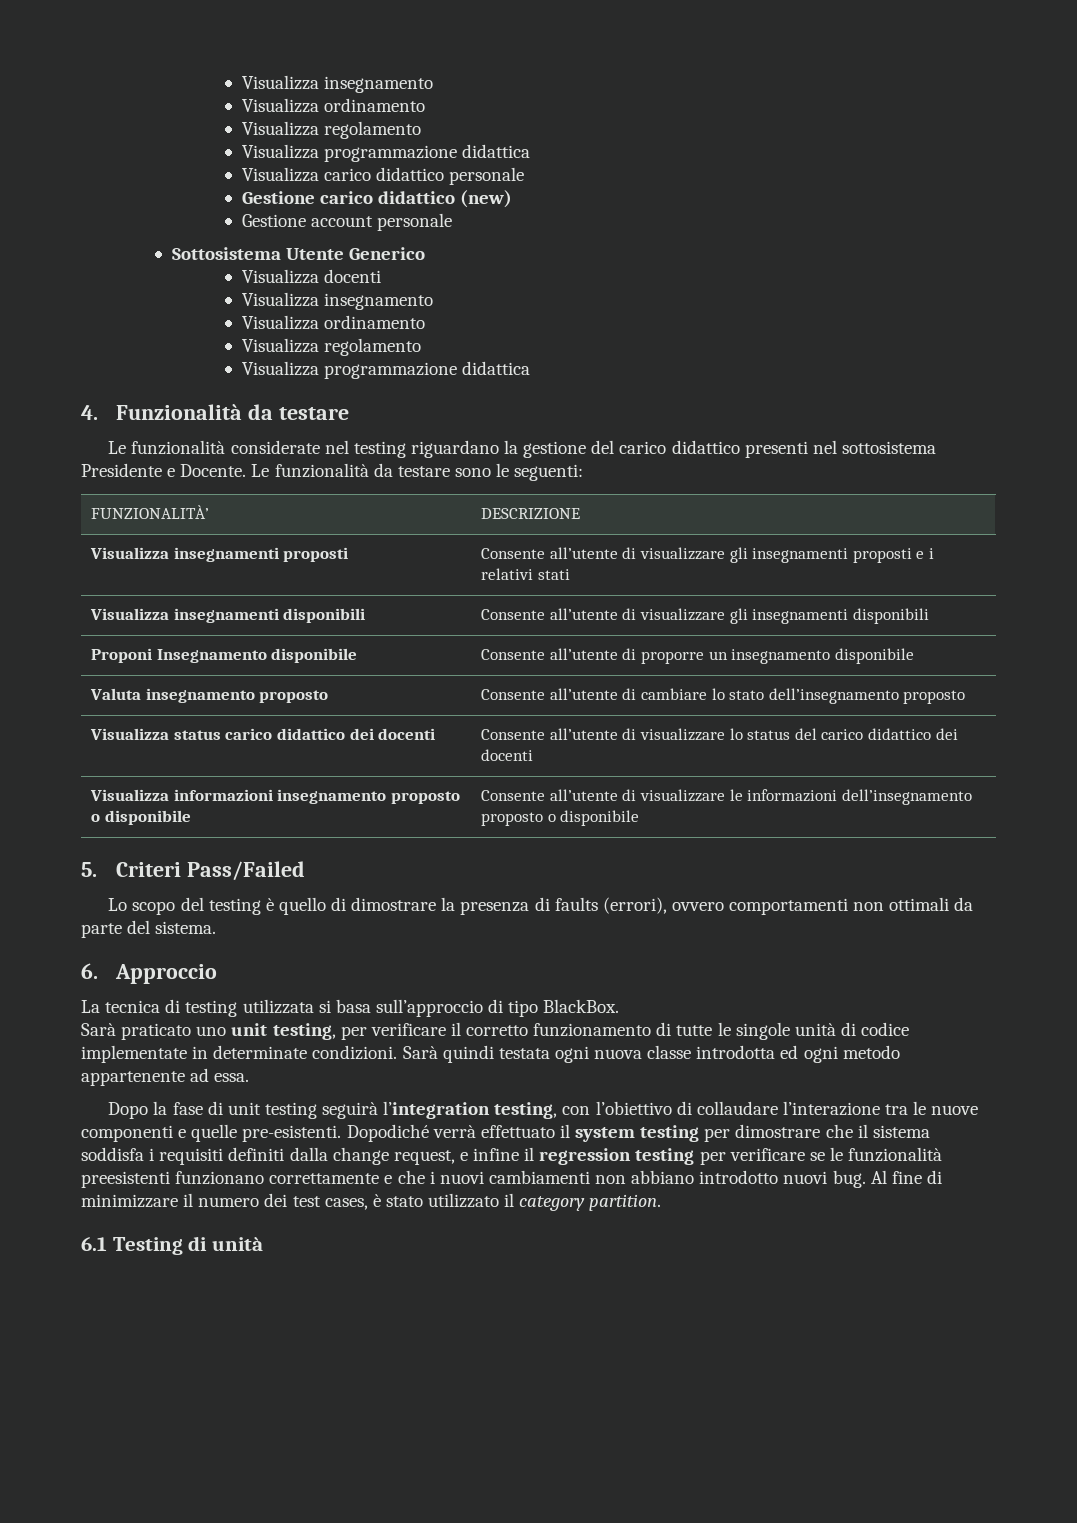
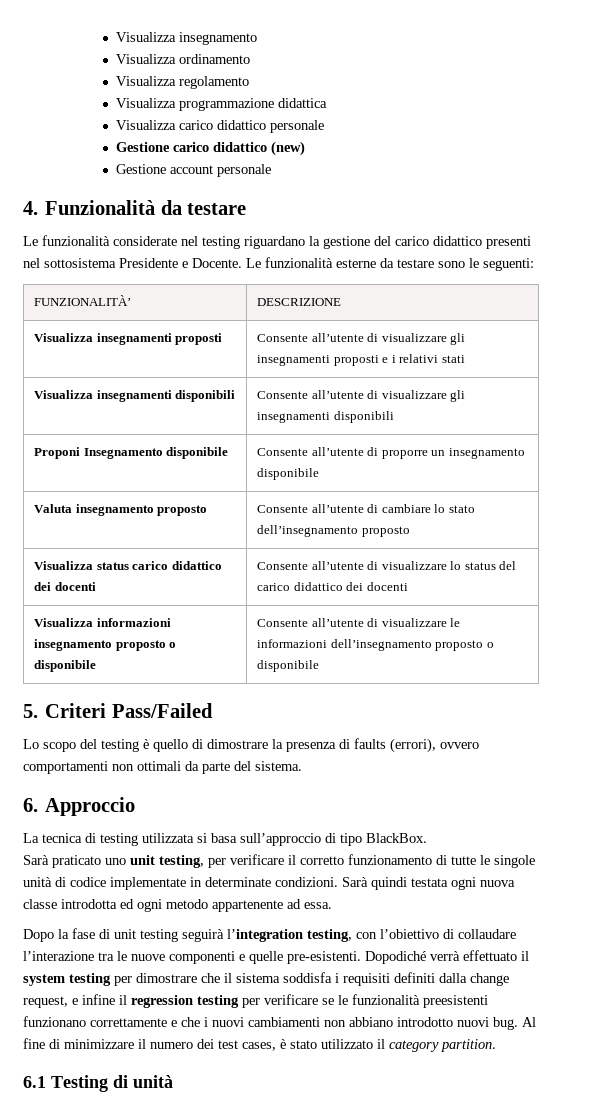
- Sottosistema Utente Generico
- Visualizza docenti
- Visualizza insegnamento
- Visualizza ordinamento
- Visualizza regolamento
- Visualizza programmazione didattica
- Le funzionalità da testare sono le seguenti:
+ Le funzionalità esterne da testare sono le seguenti:

